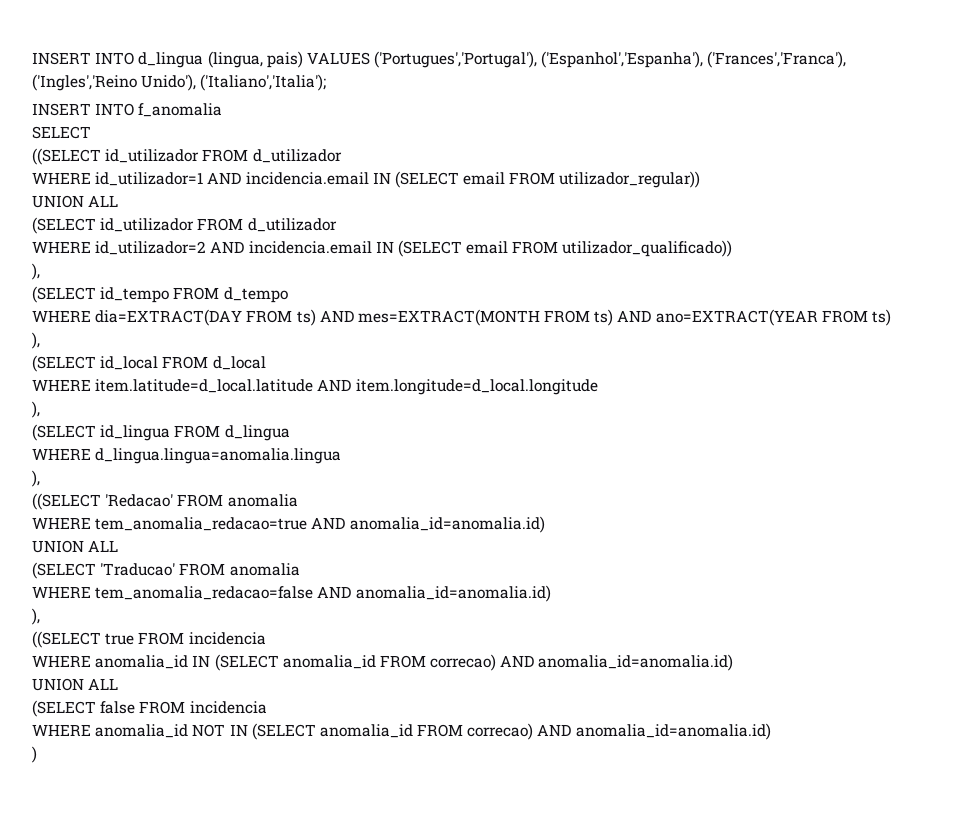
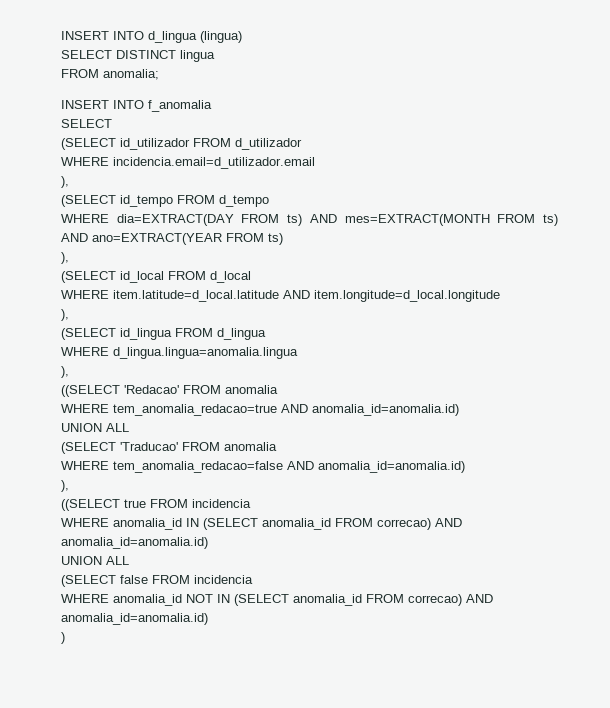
- INSERT INTO d_lingua (lingua, pais) VALUES ('Portugues','Portugal'), ('Espanhol','Espanha'), ('Frances','Franca'), ('Ingles','Reino Unido'), ('Italiano','Italia');
+ INSERT INTO d_lingua (lingua)
+ SELECT DISTINCT lingua
+ FROM anomalia;
  INSERT INTO f_anomalia
  SELECT
- ((SELECT id_utilizador FROM d_utilizador
- WHERE id_utilizador=1 AND incidencia.email IN (SELECT email FROM utilizador_regular))
- UNION ALL
- WHERE id_utilizador=2 AND incidencia.email IN (SELECT email FROM utilizador_qualificado))
+ WHERE incidencia.email=d_utilizador.email

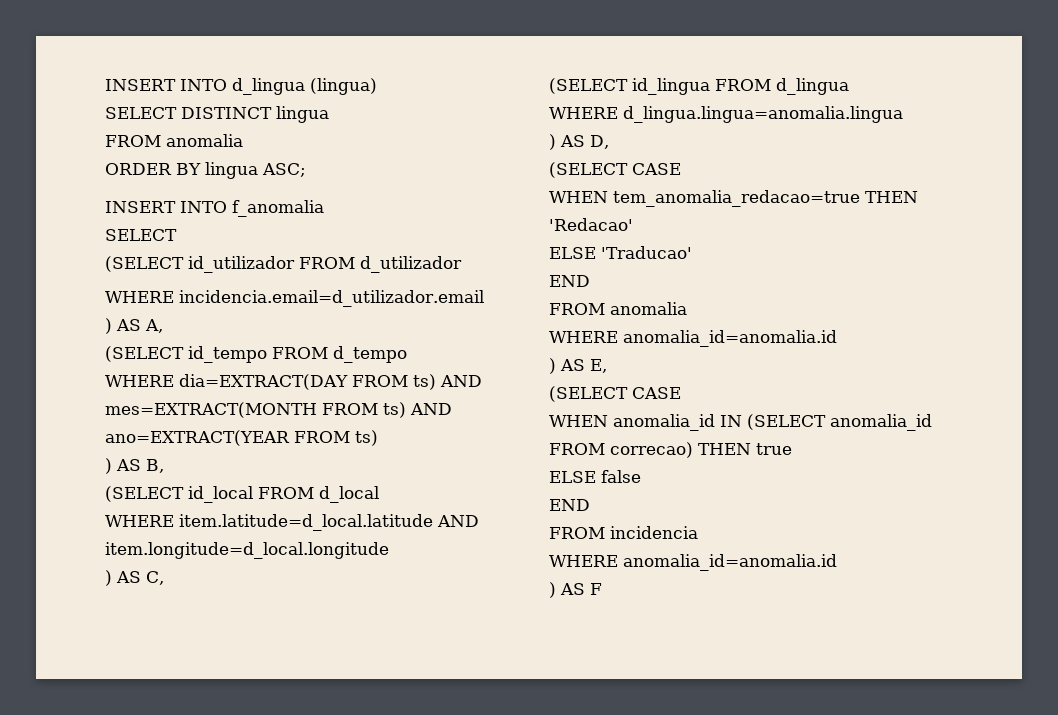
  SELECT DISTINCT lingua
- FROM anomalia;
+ FROM anomalia
+ ORDER BY lingua ASC;
  WHERE incidencia.email=d_utilizador.email
- ),
+ ) AS A,
  WHERE dia=EXTRACT(DAY FROM ts) AND mes=EXTRACT(MONTH FROM ts) AND ano=EXTRACT(YEAR FROM ts)
- ),
+ ) AS B,
  WHERE item.latitude=d_local.latitude AND item.longitude=d_local.longitude
- ),
+ ) AS C,
  WHERE d_lingua.lingua=anomalia.lingua
- ),
- ((SELECT 'Redacao' FROM anomalia
- WHERE tem_anomalia_redacao=true AND anomalia_id=anomalia.id)
- UNION ALL
- (SELECT 'Traducao' FROM anomalia
- WHERE tem_anomalia_redacao=false AND anomalia_id=anomalia.id)
- ),
- ((SELECT true FROM incidencia
- WHERE anomalia_id IN (SELECT anomalia_id FROM correcao) AND anomalia_id=anomalia.id)
- UNION ALL
- (SELECT false FROM incidencia
- WHERE anomalia_id NOT IN (SELECT anomalia_id FROM correcao) AND anomalia_id=anomalia.id)
- )
+ ) AS D,
+ (SELECT CASE
+ WHEN tem_anomalia_redacao=true THEN 'Redacao'
+ ELSE 'Traducao'
+ END
+ FROM anomalia
+ WHERE anomalia_id=anomalia.id
+ ) AS E,
+ (SELECT CASE
+ WHEN anomalia_id IN (SELECT anomalia_id FROM correcao) THEN true
+ ELSE false
+ END
+ FROM incidencia
+ WHERE anomalia_id=anomalia.id
+ ) AS F

